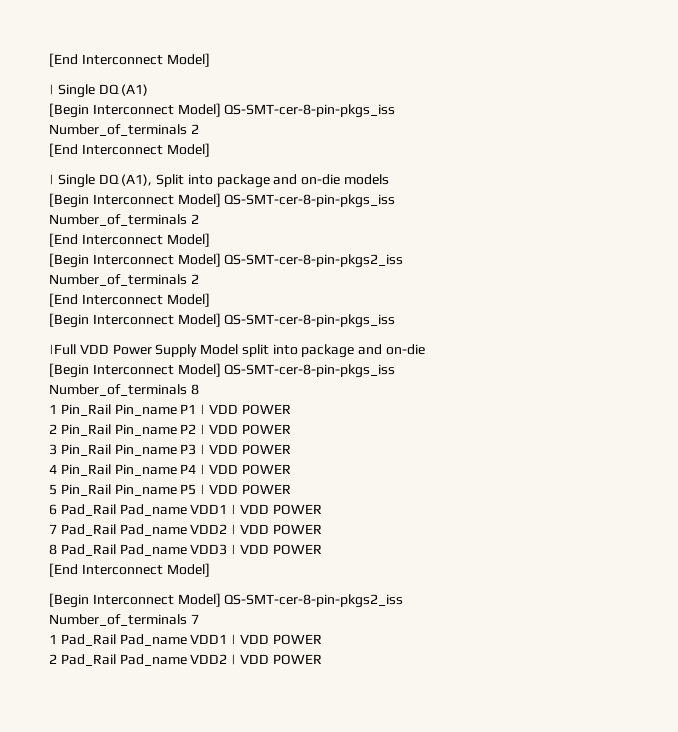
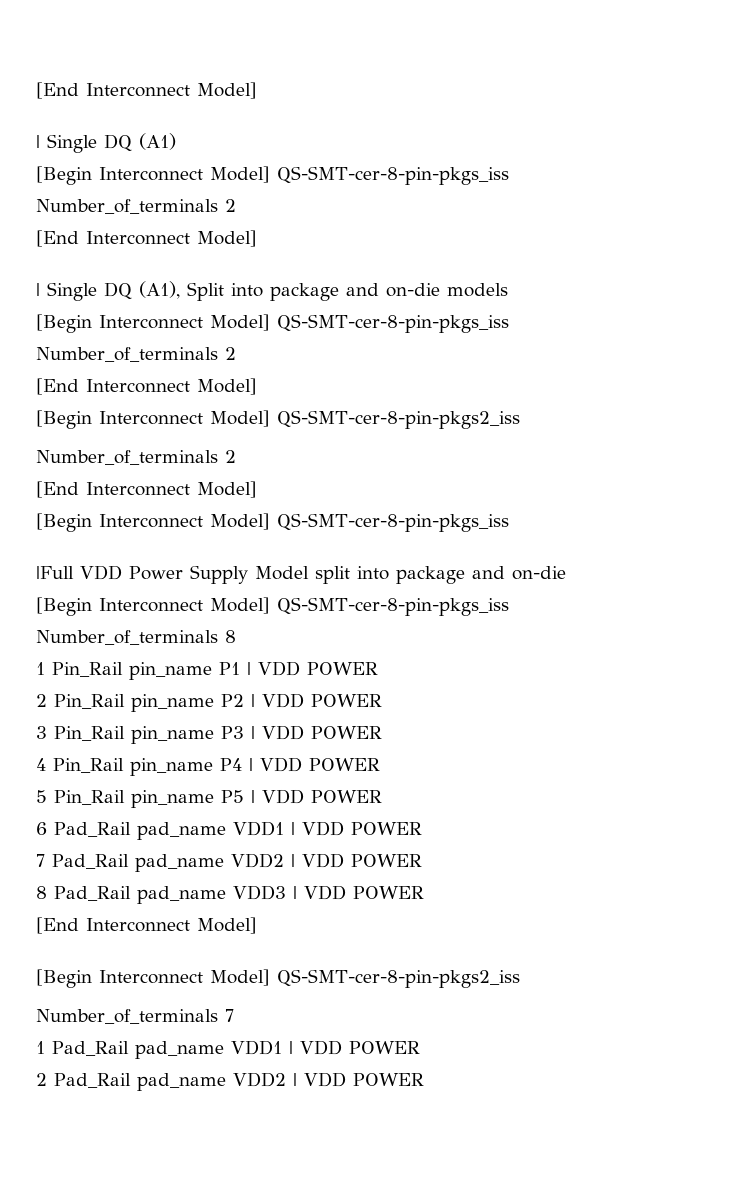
- 1 Pin_Rail Pin_name P1 | VDD POWER
+ 1 Pin_Rail pin_name P1 | VDD POWER
- 2 Pin_Rail Pin_name P2 | VDD POWER
+ 2 Pin_Rail pin_name P2 | VDD POWER
- 3 Pin_Rail Pin_name P3 | VDD POWER
+ 3 Pin_Rail pin_name P3 | VDD POWER
- 4 Pin_Rail Pin_name P4 | VDD POWER
+ 4 Pin_Rail pin_name P4 | VDD POWER
- 5 Pin_Rail Pin_name P5 | VDD POWER
+ 5 Pin_Rail pin_name P5 | VDD POWER
- 6 Pad_Rail Pad_name VDD1 | VDD POWER
+ 6 Pad_Rail pad_name VDD1 | VDD POWER
- 7 Pad_Rail Pad_name VDD2 | VDD POWER
+ 7 Pad_Rail pad_name VDD2 | VDD POWER
- 8 Pad_Rail Pad_name VDD3 | VDD POWER
+ 8 Pad_Rail pad_name VDD3 | VDD POWER
- 1 Pad_Rail Pad_name VDD1 | VDD POWER
+ 1 Pad_Rail pad_name VDD1 | VDD POWER
- 2 Pad_Rail Pad_name VDD2 | VDD POWER
+ 2 Pad_Rail pad_name VDD2 | VDD POWER

